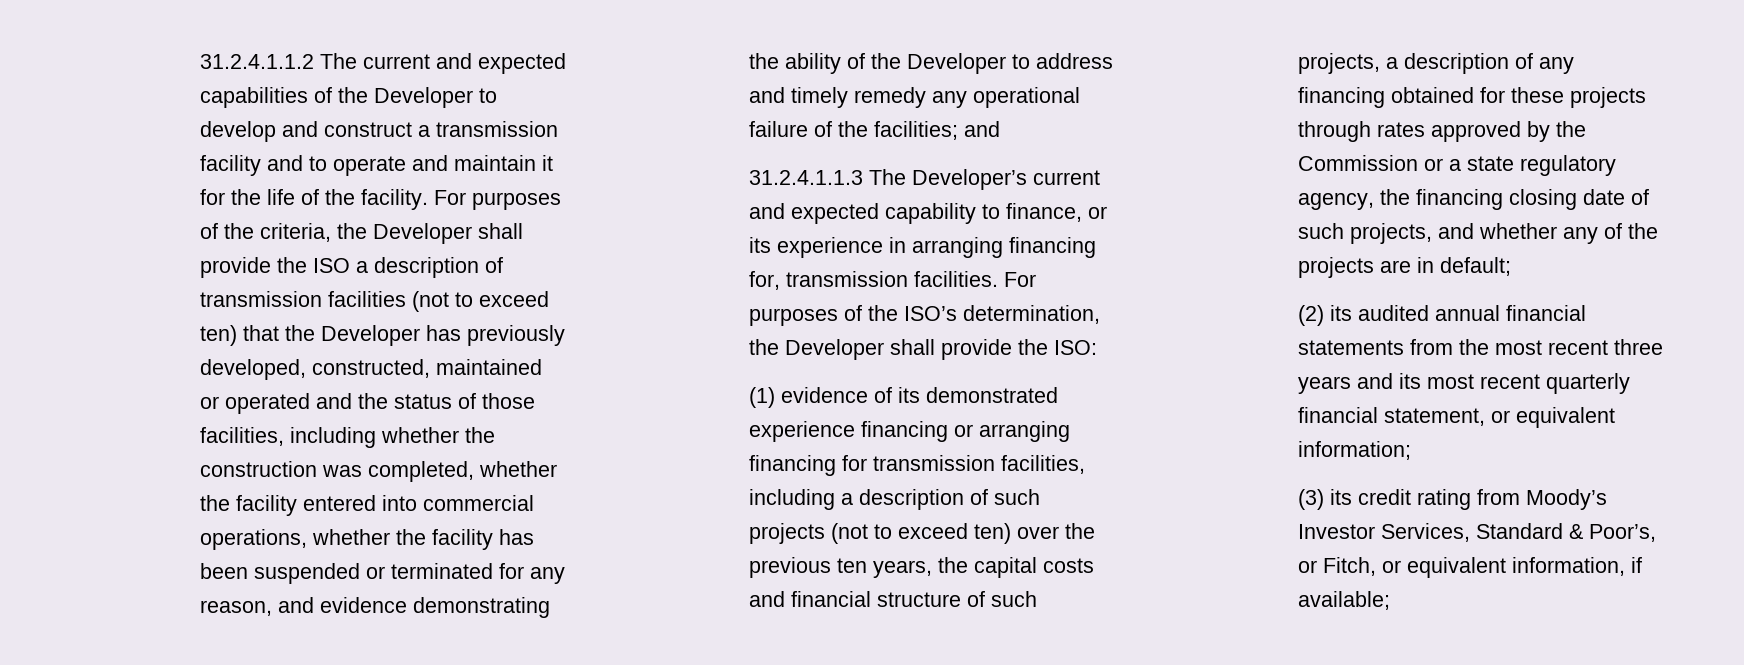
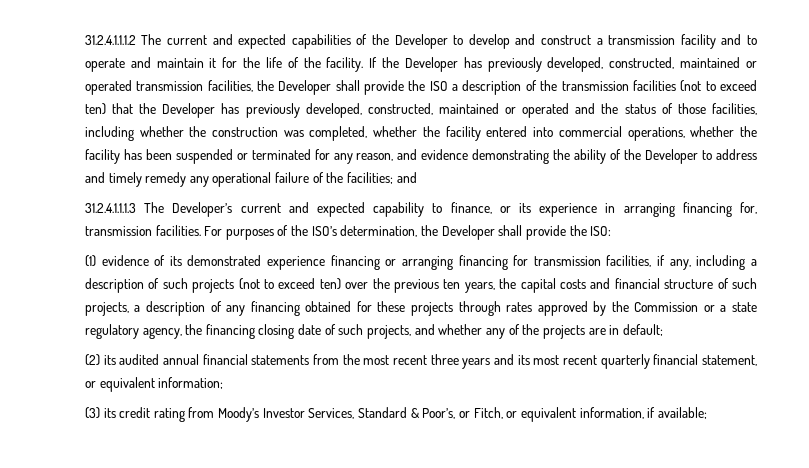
- 31.2.4.1.1.2 The current and expected capabilities of the Developer to develop and construct a transmission facility and to operate and maintain it for the life of the facility.
+ 31.2.4.1.1.1.2 The current and expected capabilities of the Developer to develop and construct a transmission facility and to operate and maintain it for the life of the facility.
- For purposes of the criteria, the Developer shall provide the ISO a description of transmission facilities (not to exceed ten) that the Developer has previously developed, constructed, maintained or operated and the status of those facilities, including whether the construction was completed, whether the facility entered into commercial operations, whether the facility has been suspended or terminated for any reason, and evidence demonstrating the ability of the Developer to address and timely remedy any operational failure of the facilities;
+ If the Developer has previously developed, constructed, maintained or operated transmission facilities, the Developer shall provide the ISO a description of the transmission facilities (not to exceed ten) that the Developer has previously developed, constructed, maintained or operated and the status of those facilities, including whether the construction was completed, whether the facility entered into commercial operations, whether the facility has been suspended or terminated for any reason, and evidence demonstrating the ability of the Developer to address and timely remedy any operational failure of the facilities;
- 31.2.4.1.1.3 The Developer’s current and expected capability to finance, or its experience in arranging financing for, transmission facilities.
+ 31.2.4.1.1.1.3 The Developer’s current and expected capability to finance, or its experience in arranging financing for, transmission facilities.
- (1) evidence of its demonstrated experience financing or arranging financing for transmission facilities, including a description of such projects (not to exceed ten) over the previous ten years, the capital costs and financial structure of such projects, a description of any financing obtained for these projects through rates approved by the Commission or a state regulatory agency, the financing closing date of such projects, and whether any of the projects are in default;
+ (1) evidence of its demonstrated experience financing or arranging financing for transmission facilities, if any, including a description of such projects (not to exceed ten) over the previous ten years, the capital costs and financial structure of such projects, a description of any financing obtained for these projects through rates approved by the Commission or a state regulatory agency, the financing closing date of such projects, and whether any of the projects are in default;

